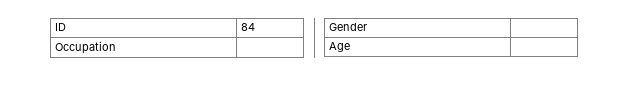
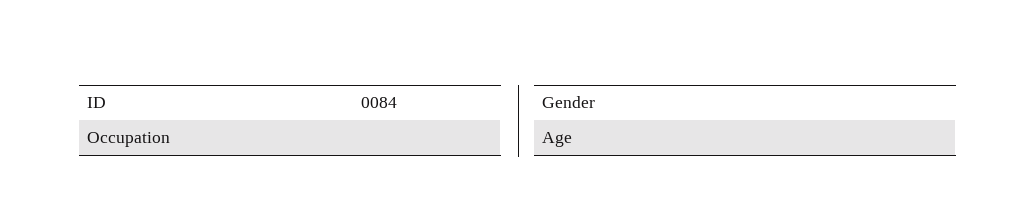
- ID | 84
+ ID | 0084

